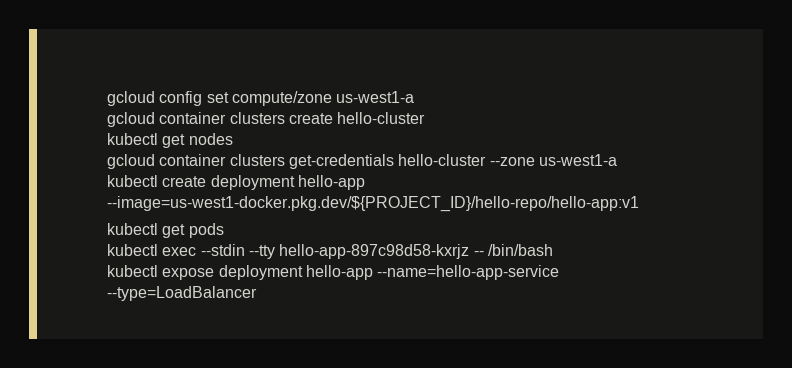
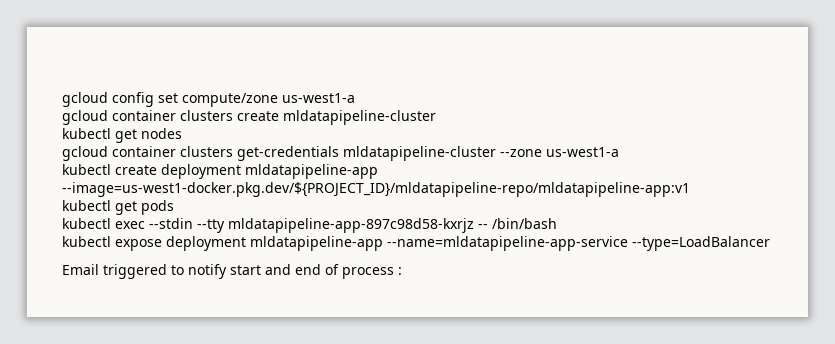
- gcloud container clusters create hello-cluster
+ gcloud container clusters create mldatapipeline-cluster
- gcloud container clusters get-credentials hello-cluster --zone us-west1-a
+ gcloud container clusters get-credentials mldatapipeline-cluster --zone us-west1-a
- kubectl create deployment hello-app --image=us-west1-docker.pkg.dev/${PROJECT_ID}/hello-repo/hello-app:v1
+ kubectl create deployment mldatapipeline-app --image=us-west1-docker.pkg.dev/${PROJECT_ID}/mldatapipeline-repo/mldatapipeline-app:v1
- kubectl exec --stdin --tty hello-app-897c98d58-kxrjz -- /bin/bash
+ kubectl exec --stdin --tty mldatapipeline-app-897c98d58-kxrjz -- /bin/bash
- kubectl expose deployment hello-app --name=hello-app-service --type=LoadBalancer
+ kubectl expose deployment mldatapipeline-app --name=mldatapipeline-app-service --type=LoadBalancer
+ Email triggered to notify start and end of process :

